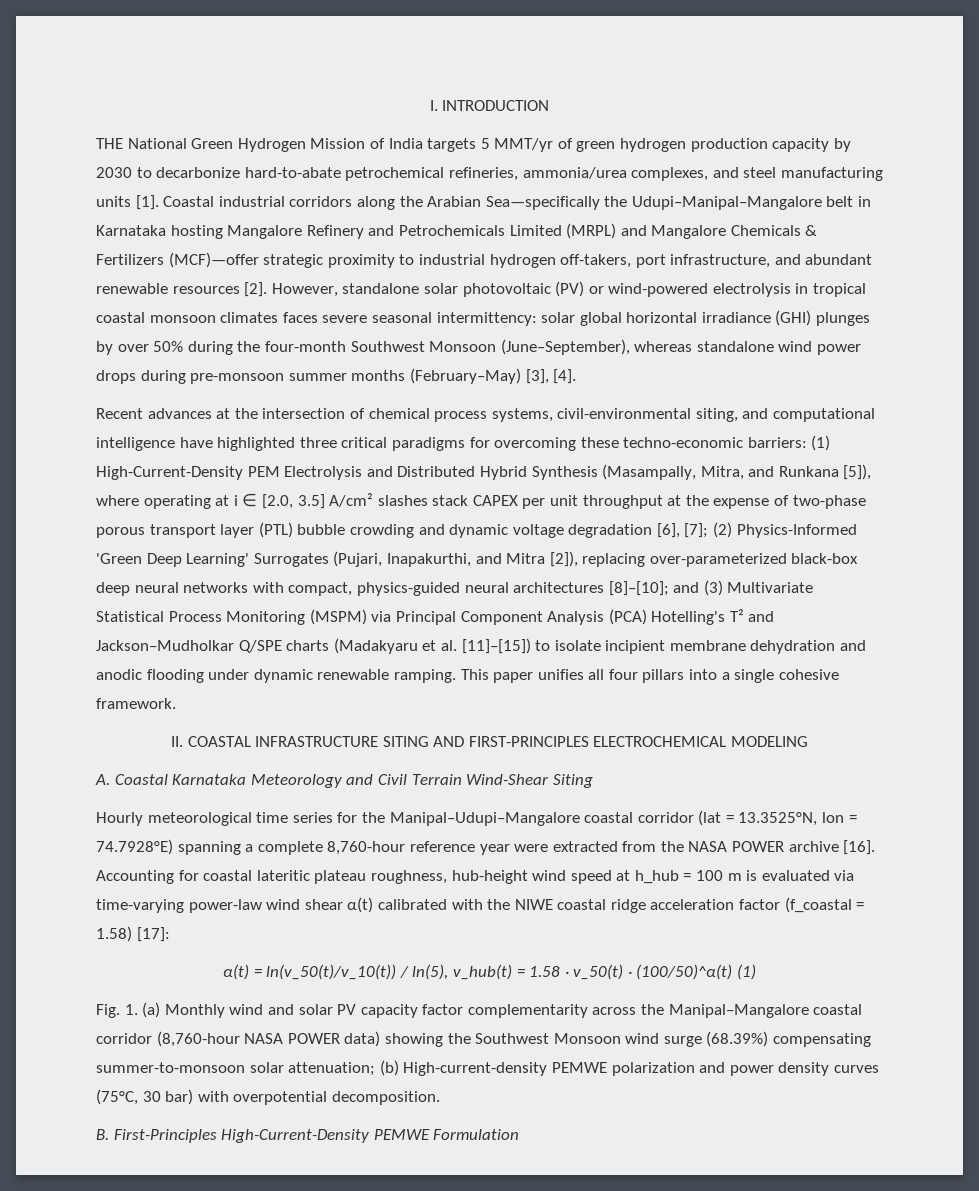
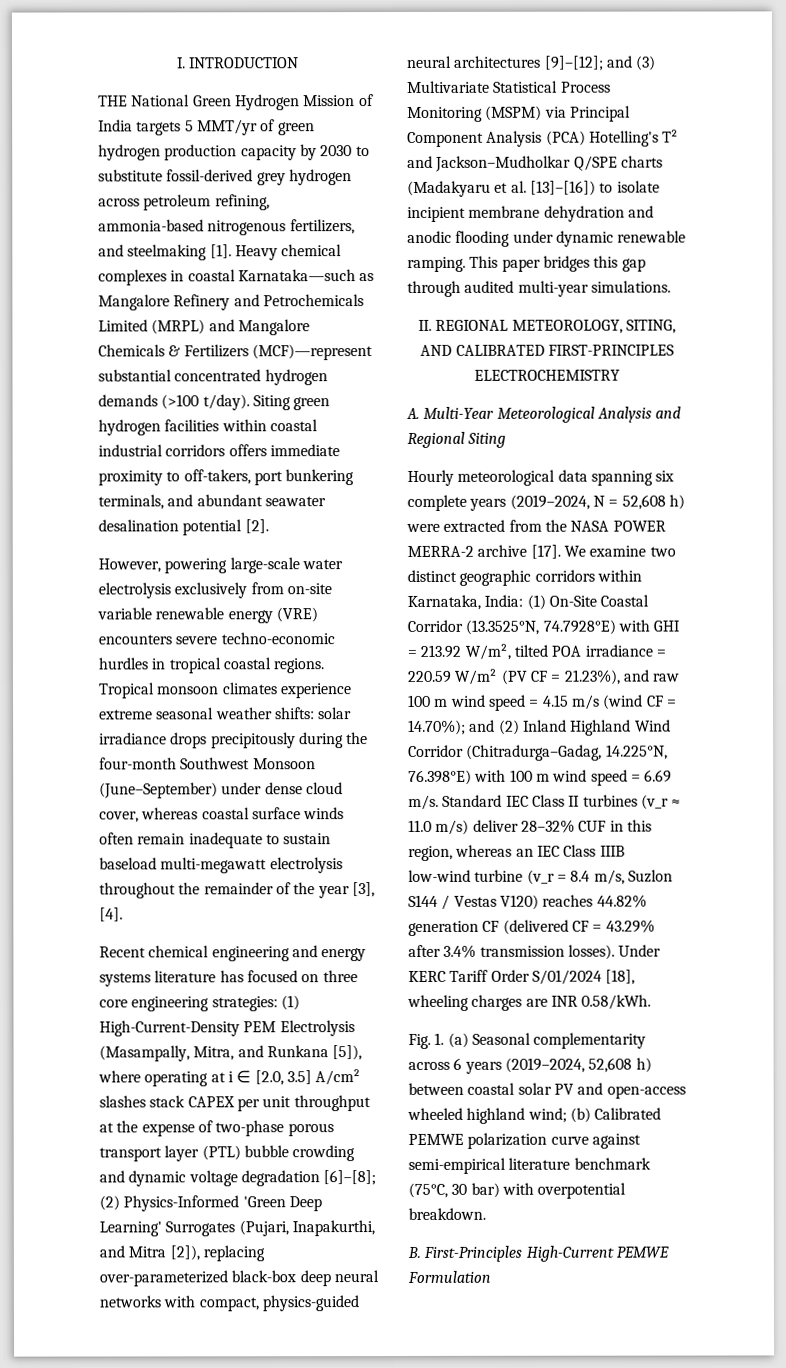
- THE National Green Hydrogen Mission of India targets 5 MMT/yr of green hydrogen production capacity by 2030 to decarbonize hard-to-abate petrochemical refineries, ammonia/urea complexes, and steel manufacturing units [1]. Coastal industrial corridors along the Arabian Sea—specifically the Udupi–Manipal–Mangalore belt in Karnataka hosting Mangalore Refinery and Petrochemicals Limited (MRPL) and Mangalore Chemicals & Fertilizers (MCF)—offer strategic proximity to industrial hydrogen off-takers, port infrastructure, and abundant renewable resources [2]. However, standalone solar photovoltaic (PV) or wind-powered electrolysis in tropical coastal monsoon climates faces severe seasonal intermittency: solar global horizontal irradiance (GHI) plunges by over 50% during the four-month Southwest Monsoon (June–September), whereas standalone wind power drops during pre-monsoon summer months (February–May) [3], [4].
- Recent advances at the intersection of chemical process systems, civil-environmental siting, and computational intelligence have highlighted three critical paradigms for overcoming these techno-economic barriers: (1) High-Current-Density PEM Electrolysis and Distributed Hybrid Synthesis (Masampally, Mitra, and Runkana [5]), where operating at i ∈ [2.0, 3.5] A/cm² slashes stack CAPEX per unit throughput at the expense of two-phase porous transport layer (PTL) bubble crowding and dynamic voltage degradation [6], [7];
+ THE National Green Hydrogen Mission of India targets 5 MMT/yr of green hydrogen production capacity by 2030 to substitute fossil-derived grey hydrogen across petroleum refining, ammonia-based nitrogenous fertilizers, and steelmaking [1]. Heavy chemical complexes in coastal Karnataka—such as Mangalore Refinery and Petrochemicals Limited (MRPL) and Mangalore Chemicals & Fertilizers (MCF)—represent substantial concentrated hydrogen demands (>100 t/day). Siting green hydrogen facilities within coastal industrial corridors offers immediate proximity to off-takers, port bunkering terminals, and abundant seawater desalination potential [2].
+ However, powering large-scale water electrolysis exclusively from on-site variable renewable energy (VRE) encounters severe techno-economic hurdles in tropical coastal regions. Tropical monsoon climates experience extreme seasonal weather shifts: solar irradiance drops precipitously during the four-month Southwest Monsoon (June–September) under dense cloud cover, whereas coastal surface winds often remain inadequate to sustain baseload multi-megawatt electrolysis throughout the remainder of the year [3], [4].
+ Recent chemical engineering and energy systems literature has focused on three core engineering strategies: (1) High-Current-Density PEM Electrolysis (Masampally, Mitra, and Runkana [5]), where operating at i ∈ [2.0, 3.5] A/cm² slashes stack CAPEX per unit throughput at the expense of two-phase porous transport layer (PTL) bubble crowding and dynamic voltage degradation [6]–[8];
- (2) Physics-Informed 'Green Deep Learning' Surrogates (Pujari, Inapakurthi, and Mitra [2]), replacing over-parameterized black-box deep neural networks with compact, physics-guided neural architectures [8]–[10];
+ (2) Physics-Informed 'Green Deep Learning' Surrogates (Pujari, Inapakurthi, and Mitra [2]), replacing over-parameterized black-box deep neural networks with compact, physics-guided neural architectures [9]–[12];
- and (3) Multivariate Statistical Process Monitoring (MSPM) via Principal Component Analysis (PCA) Hotelling's T² and Jackson–Mudholkar Q/SPE charts (Madakyaru et al. [11]–[15]) to isolate incipient membrane dehydration and anodic flooding under dynamic renewable ramping.
+ and (3) Multivariate Statistical Process Monitoring (MSPM) via Principal Component Analysis (PCA) Hotelling's T² and Jackson–Mudholkar Q/SPE charts (Madakyaru et al. [13]–[16]) to isolate incipient membrane dehydration and anodic flooding under dynamic renewable ramping.
- This paper unifies all four pillars into a single cohesive framework.
- II. COASTAL INFRASTRUCTURE SITING AND FIRST-PRINCIPLES ELECTROCHEMICAL MODELING
- A. Coastal Karnataka Meteorology and Civil Terrain Wind-Shear Siting
- Hourly meteorological time series for the Manipal–Udupi–Mangalore coastal corridor (lat = 13.3525°N, lon = 74.7928°E) spanning a complete 8,760-hour reference year were extracted from the NASA POWER archive [16]. Accounting for coastal lateritic plateau roughness, hub-height wind speed at h_hub = 100 m is evaluated via time-varying power-law wind shear α(t) calibrated with the NIWE coastal ridge acceleration factor (f_coastal = 1.58) [17]:
- α(t) = ln(v_50(t)/v_10(t)) / ln(5), v_hub(t) = 1.58 · v_50(t) · (100/50)^α(t) (1)
- Fig. 1. (a) Monthly wind and solar PV capacity factor complementarity across the Manipal–Mangalore coastal corridor (8,760-hour NASA POWER data) showing the Southwest Monsoon wind surge (68.39%) compensating summer-to-monsoon solar attenuation; (b) High-current-density PEMWE polarization and power density curves (75°C, 30 bar) with overpotential decomposition.
+ This paper bridges this gap through audited multi-year simulations.
+ II. REGIONAL METEOROLOGY, SITING, AND CALIBRATED FIRST-PRINCIPLES ELECTROCHEMISTRY
+ A. Multi-Year Meteorological Analysis and Regional Siting
+ Hourly meteorological data spanning six complete years (2019–2024, N = 52,608 h) were extracted from the NASA POWER MERRA-2 archive [17]. We examine two distinct geographic corridors within Karnataka, India: (1) On-Site Coastal Corridor (13.3525°N, 74.7928°E) with GHI = 213.92 W/m², tilted POA irradiance = 220.59 W/m² (PV CF = 21.23%), and raw 100 m wind speed = 4.15 m/s (wind CF = 14.70%); and (2) Inland Highland Wind Corridor (Chitradurga–Gadag, 14.225°N, 76.398°E) with 100 m wind speed = 6.69 m/s. Standard IEC Class II turbines (v_r ≈ 11.0 m/s) deliver 28–32% CUF in this region, whereas an IEC Class IIIB low-wind turbine (v_r = 8.4 m/s, Suzlon S144 / Vestas V120) reaches 44.82% generation CF (delivered CF = 43.29% after 3.4% transmission losses). Under KERC Tariff Order S/01/2024 [18], wheeling charges are INR 0.58/kWh.
+ Fig. 1. (a) Seasonal complementarity across 6 years (2019–2024, 52,608 h) between coastal solar PV and open-access wheeled highland wind; (b) Calibrated PEMWE polarization curve against semi-empirical literature benchmark (75°C, 30 bar) with overpotential breakdown.
- B. First-Principles High-Current-Density PEMWE Formulation
+ B. First-Principles High-Current PEMWE Formulation

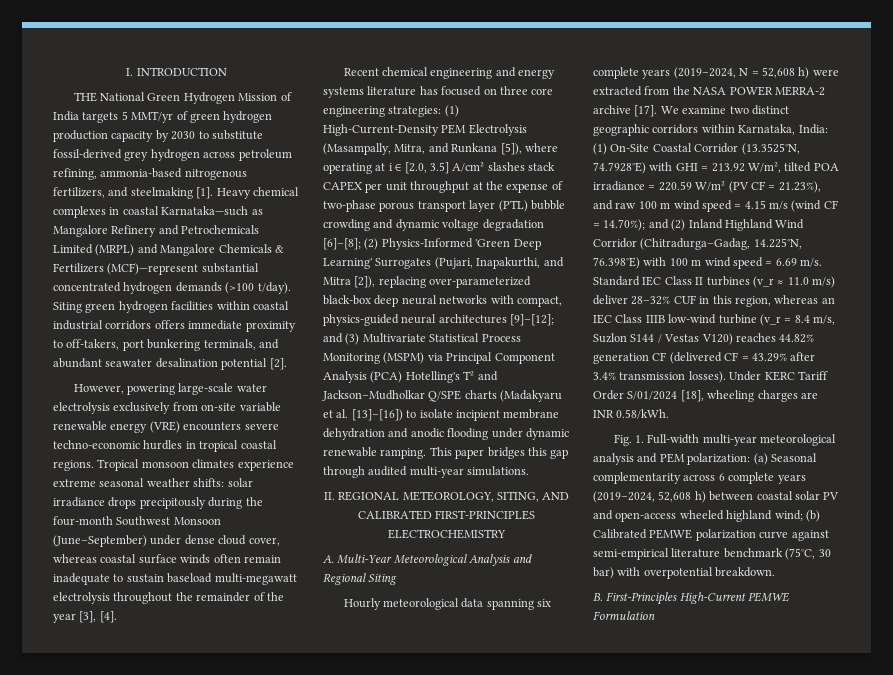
- Fig. 1. (a) Seasonal complementarity across 6 years (2019–2024, 52,608 h) between coastal solar PV and open-access wheeled highland wind; (b) Calibrated PEMWE polarization curve against semi-empirical literature benchmark (75°C, 30 bar) with overpotential breakdown.
+ Fig. 1. Full-width multi-year meteorological analysis and PEM polarization: (a) Seasonal complementarity across 6 complete years (2019–2024, 52,608 h) between coastal solar PV and open-access wheeled highland wind; (b) Calibrated PEMWE polarization curve against semi-empirical literature benchmark (75°C, 30 bar) with overpotential breakdown.

